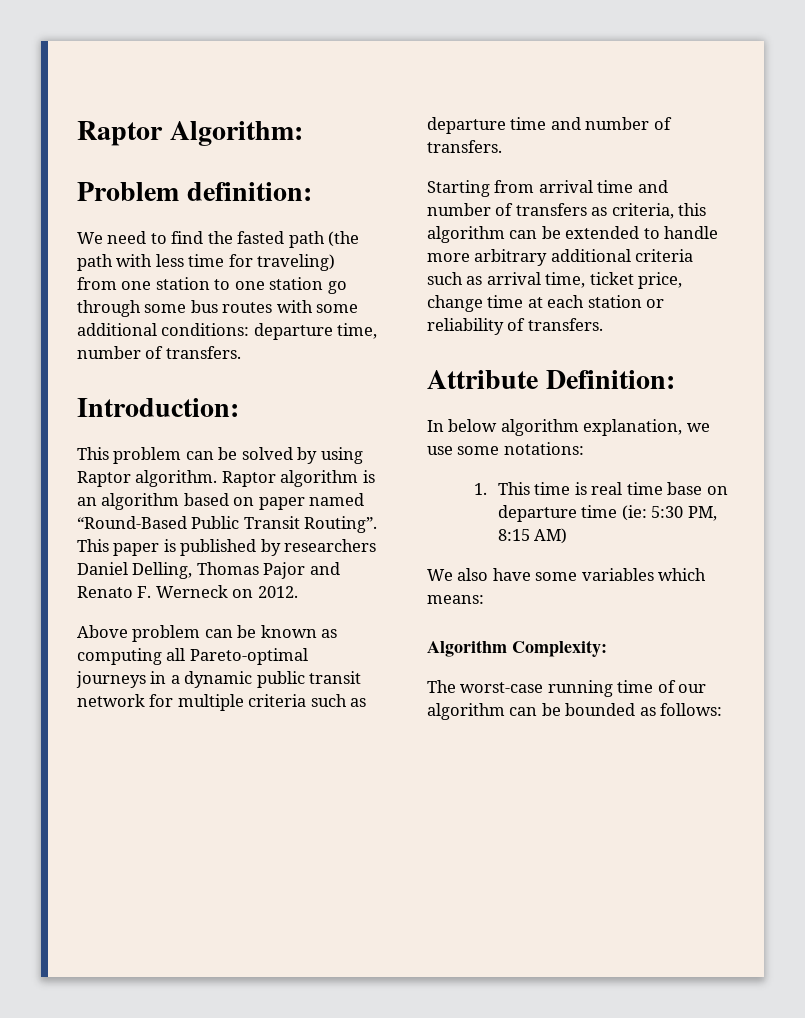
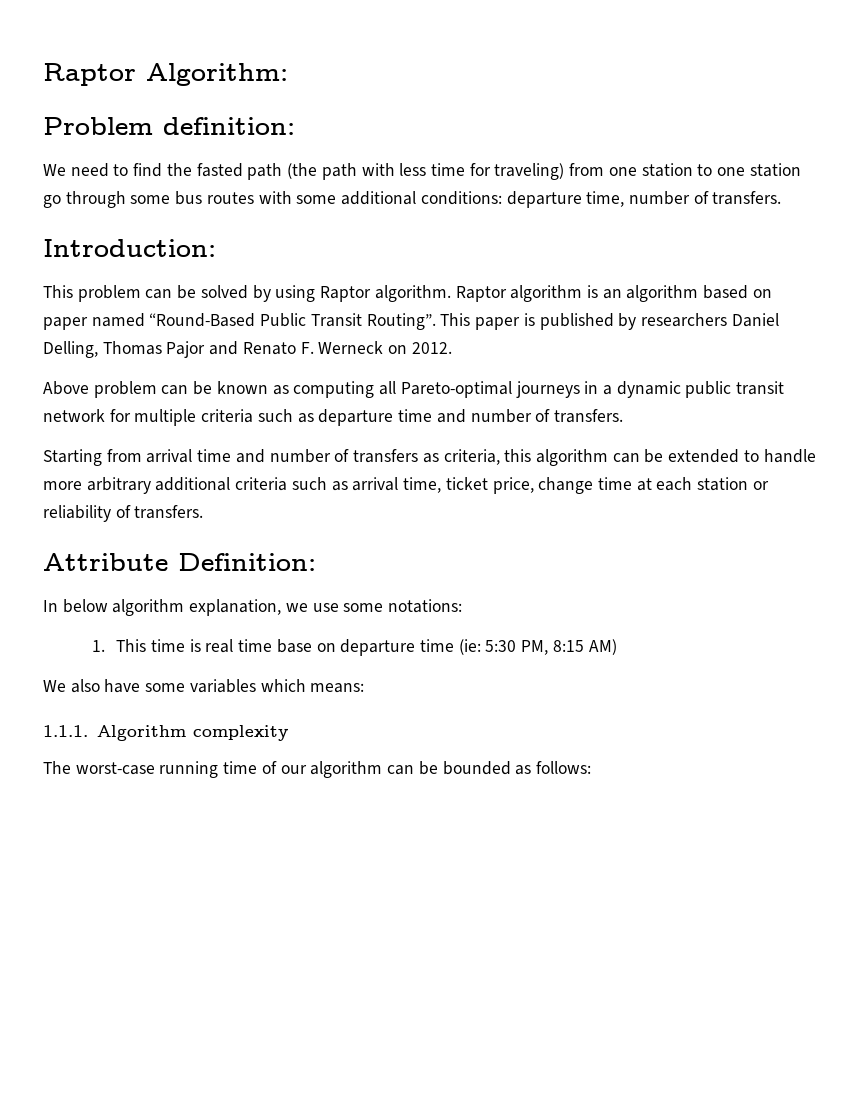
- Algorithm Complexity:
+ 1.1.1. Algorithm complexity

